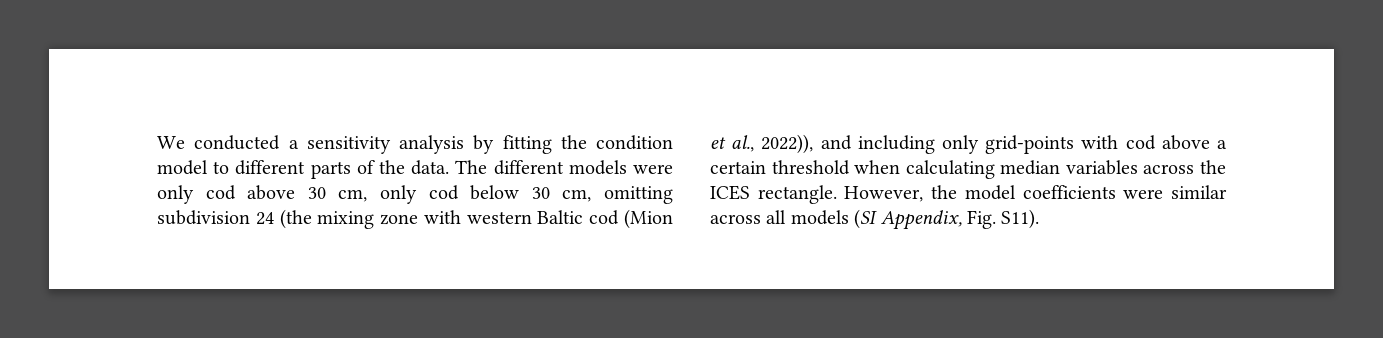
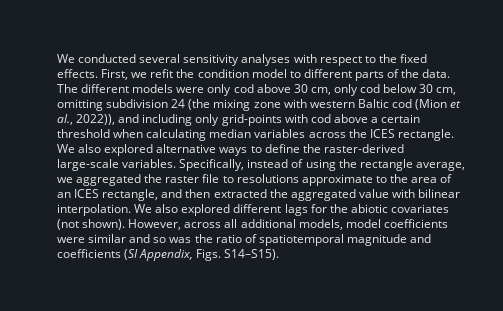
- We conducted a sensitivity analysis by fitting the condition model to different parts of the data.
+ We conducted several sensitivity analyses with respect to the fixed effects. First, we refit the condition model to different parts of the data.
- However, the model coefficients were similar across all models (SI Appendix, Fig. S11).
+ We also explored alternative ways to define the raster-derived large-scale variables. Specifically, instead of using the rectangle average, we aggregated the raster file to resolutions approximate to the area of an ICES rectangle, and then extracted the aggregated value with bilinear interpolation. We also explored different lags for the abiotic covariates (not shown). However, across all additional models, model coefficients were similar and so was the ratio of spatiotemporal magnitude and coefficients (SI Appendix, Figs. S14–S15).

